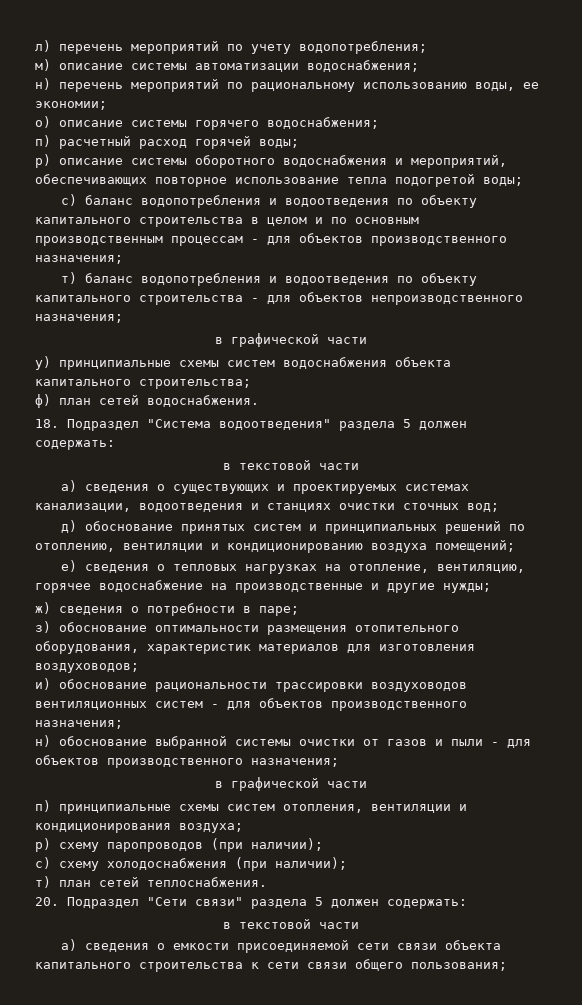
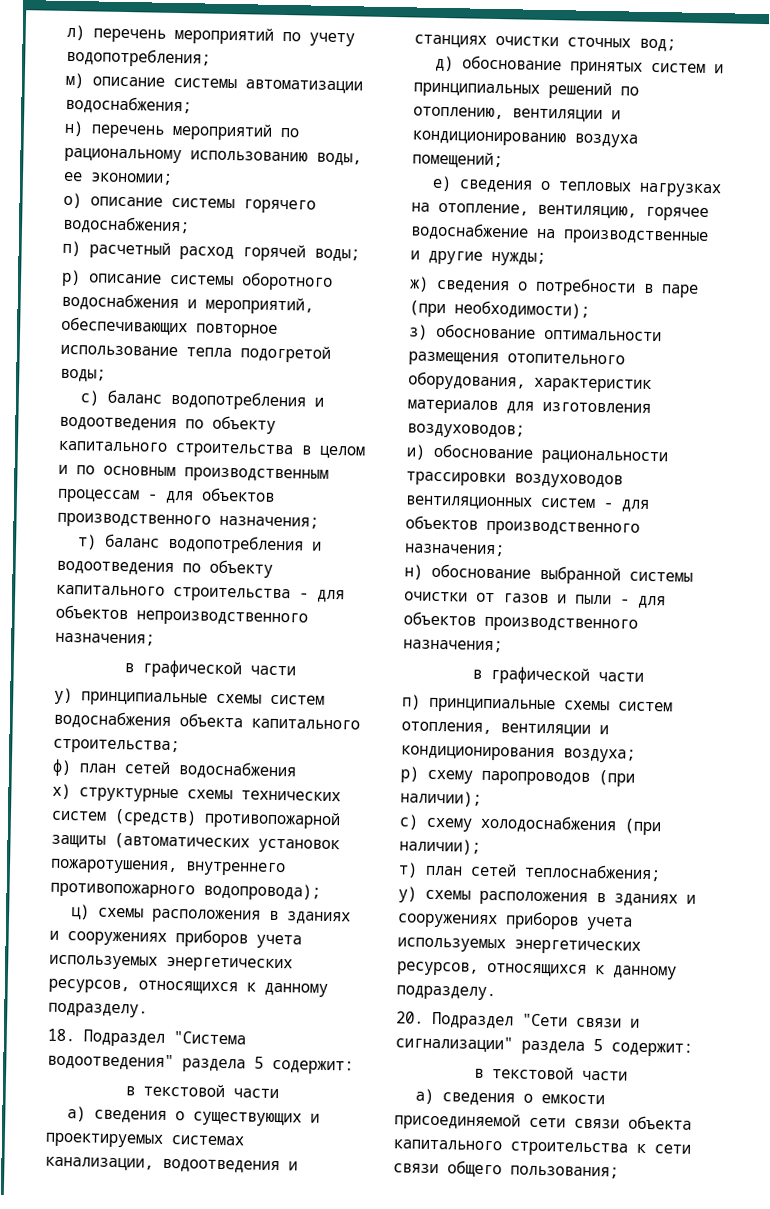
- ф) план сетей водоснабжения.
+ ф) план сетей водоснабжения
+ х) структурные схемы технических систем (средств) противопожарной защиты (автоматических установок пожаротушения, внутреннего противопожарного водопровода);
+ ц) схемы расположения в зданиях и сооружениях приборов учета используемых энергетических ресурсов, относящихся к данному подразделу.
- 18. Подраздел "Система водоотведения" раздела 5 должен содержать:
+ 18. Подраздел "Система водоотведения" раздела 5 содержит:
- ж) сведения о потребности в паре;
+ ж) сведения о потребности в паре (при необходимости);
- т) план сетей теплоснабжения.
- 20. Подраздел "Сети связи" раздела 5 должен содержать:
+ т) план сетей теплоснабжения;
+ у) схемы расположения в зданиях и сооружениях приборов учета используемых энергетических ресурсов, относящихся к данному подразделу.
+ 20. Подраздел "Сети связи и сигнализации" раздела 5 содержит:

